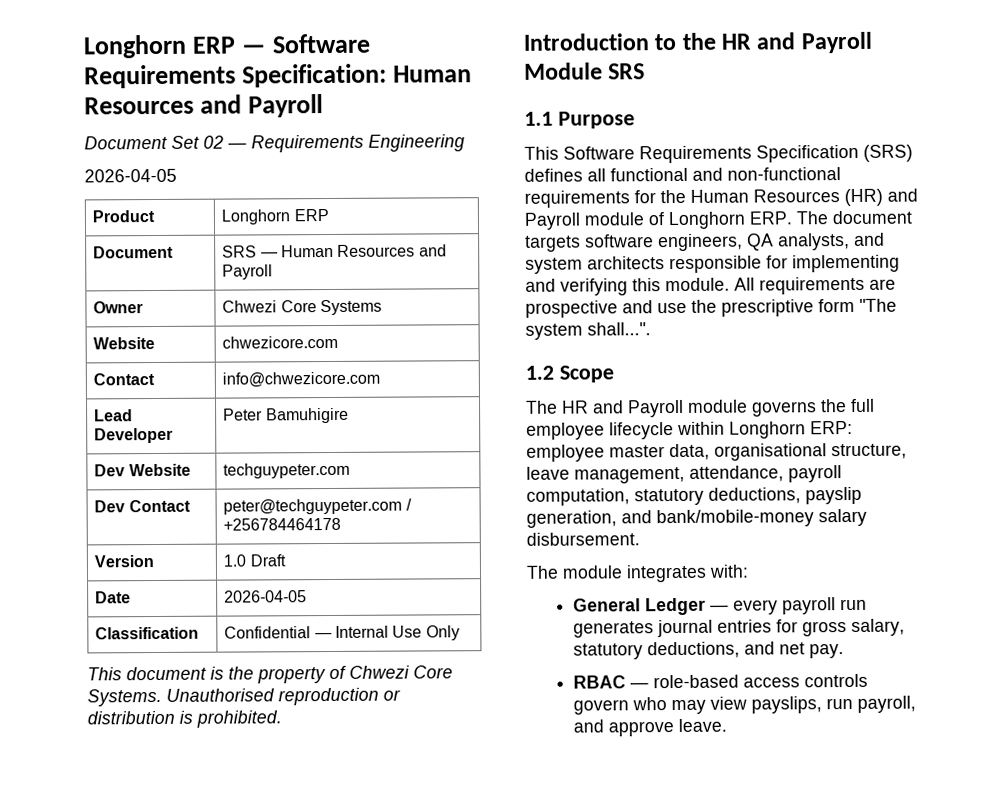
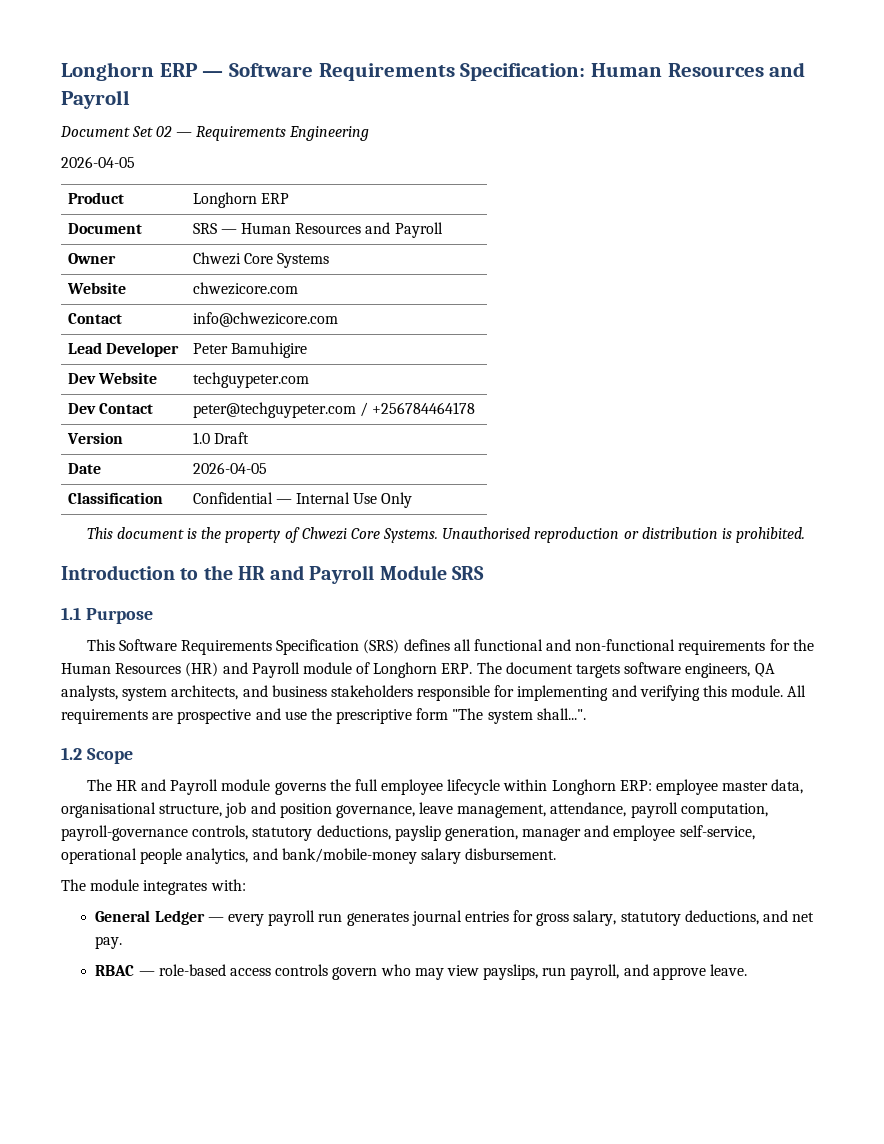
- This Software Requirements Specification (SRS) defines all functional and non-functional requirements for the Human Resources (HR) and Payroll module of Longhorn ERP. The document targets software engineers, QA analysts, and system architects responsible for implementing and verifying this module.
+ This Software Requirements Specification (SRS) defines all functional and non-functional requirements for the Human Resources (HR) and Payroll module of Longhorn ERP. The document targets software engineers, QA analysts, system architects, and business stakeholders responsible for implementing and verifying this module.
- The HR and Payroll module governs the full employee lifecycle within Longhorn ERP: employee master data, organisational structure, leave management, attendance, payroll computation, statutory deductions, payslip generation, and bank/mobile-money salary disbursement.
+ The HR and Payroll module governs the full employee lifecycle within Longhorn ERP: employee master data, organisational structure, job and position governance, leave management, attendance, payroll computation, payroll-governance controls, statutory deductions, payslip generation, manager and employee self-service, operational people analytics, and bank/mobile-money salary disbursement.

